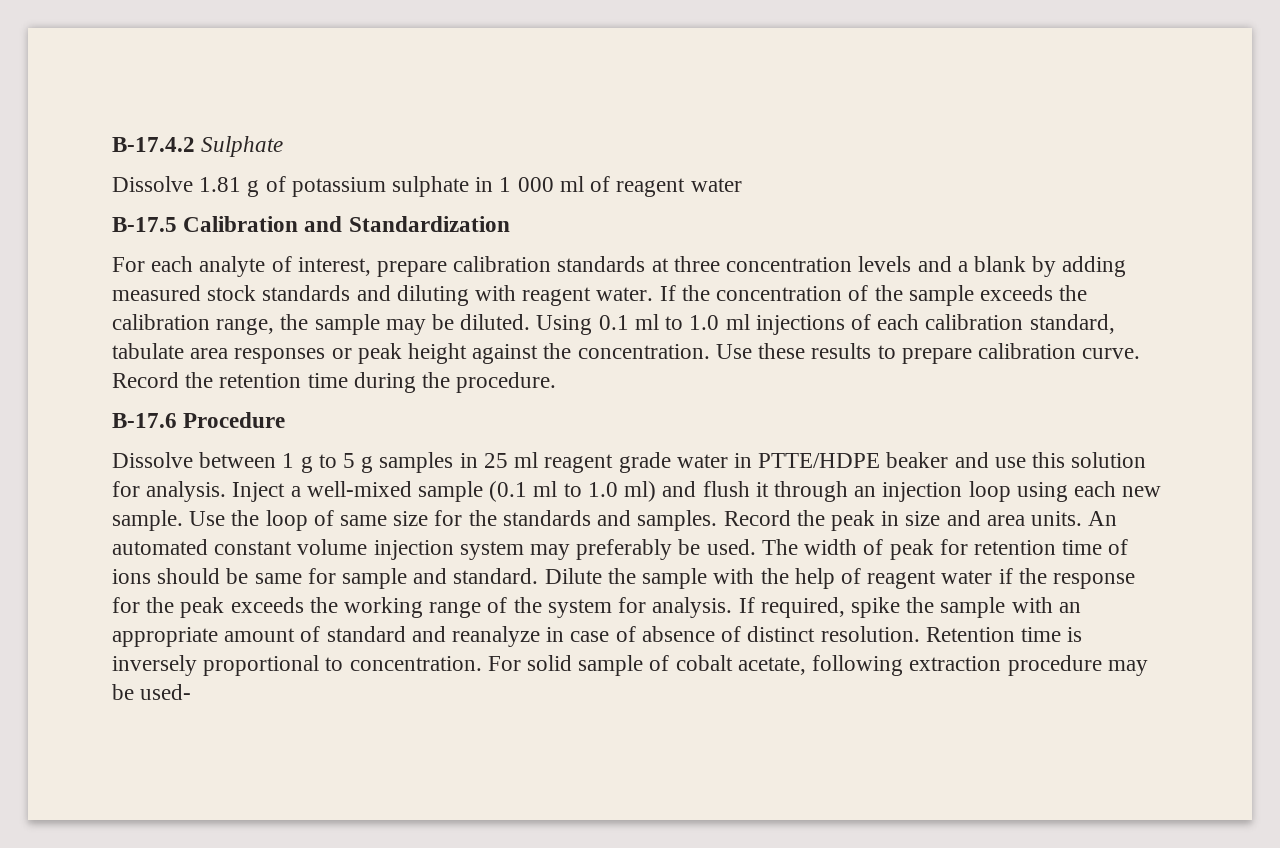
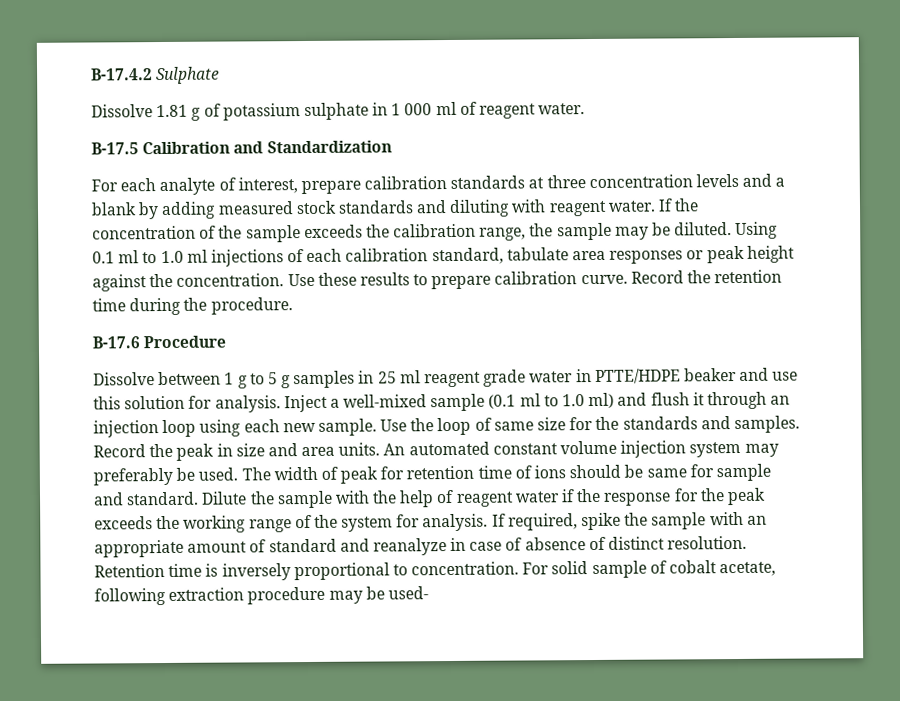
- Dissolve 1.81 g of potassium sulphate in 1 000 ml of reagent water
+ Dissolve 1.81 g of potassium sulphate in 1 000 ml of reagent water.

